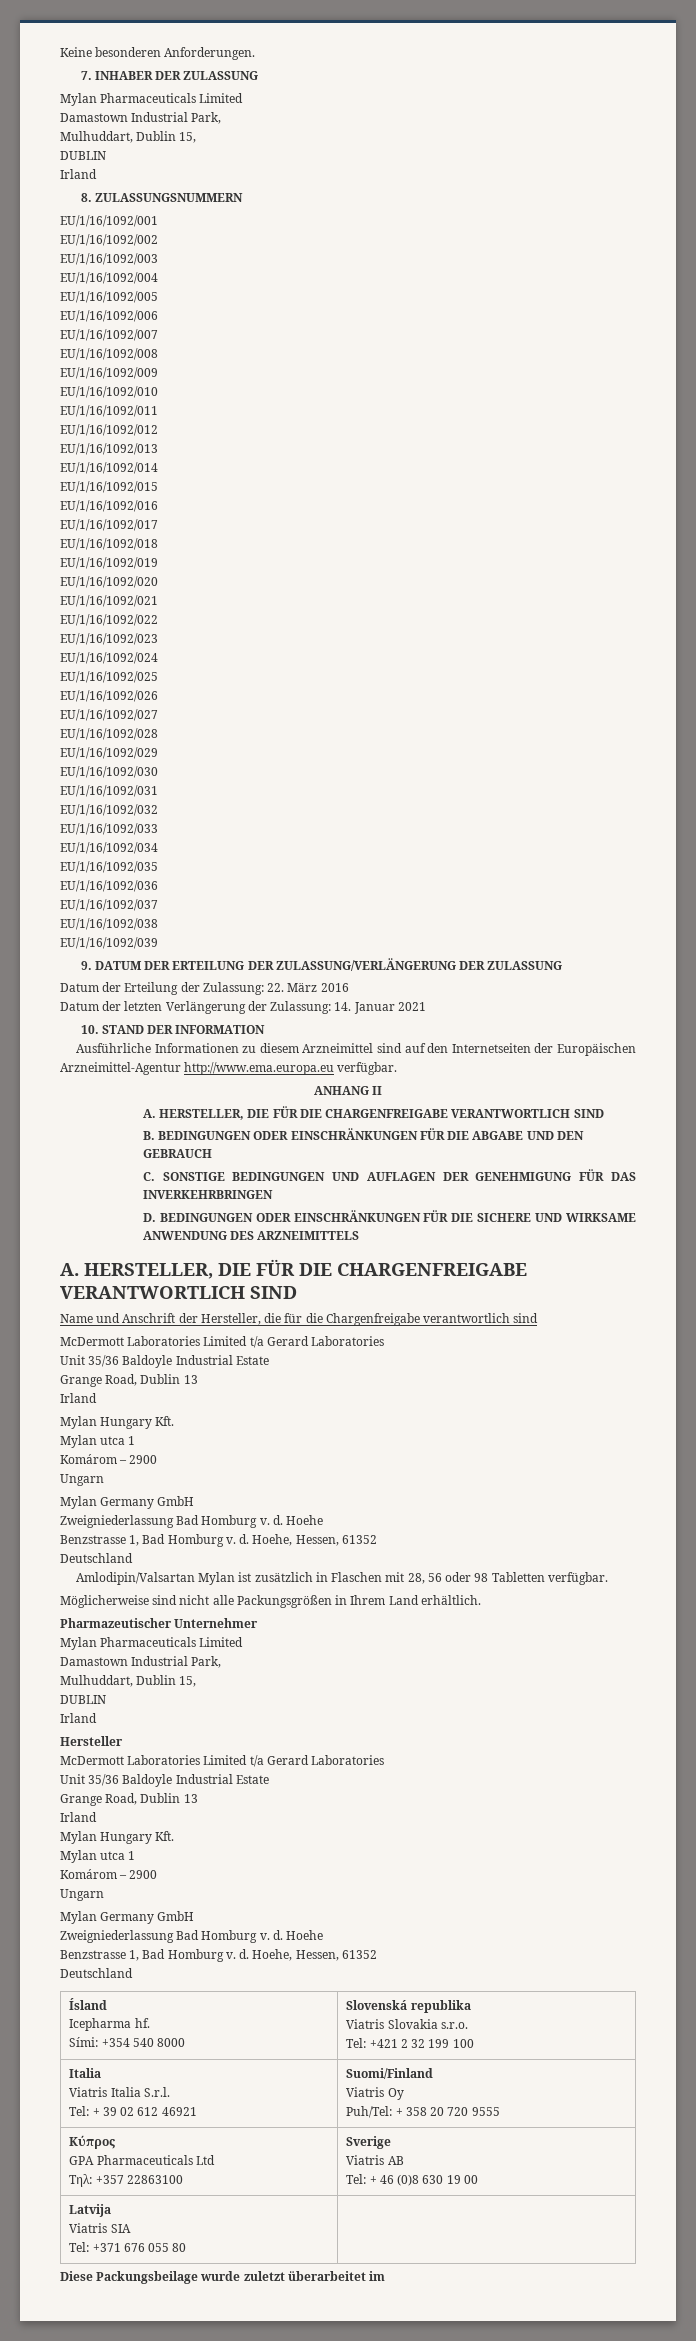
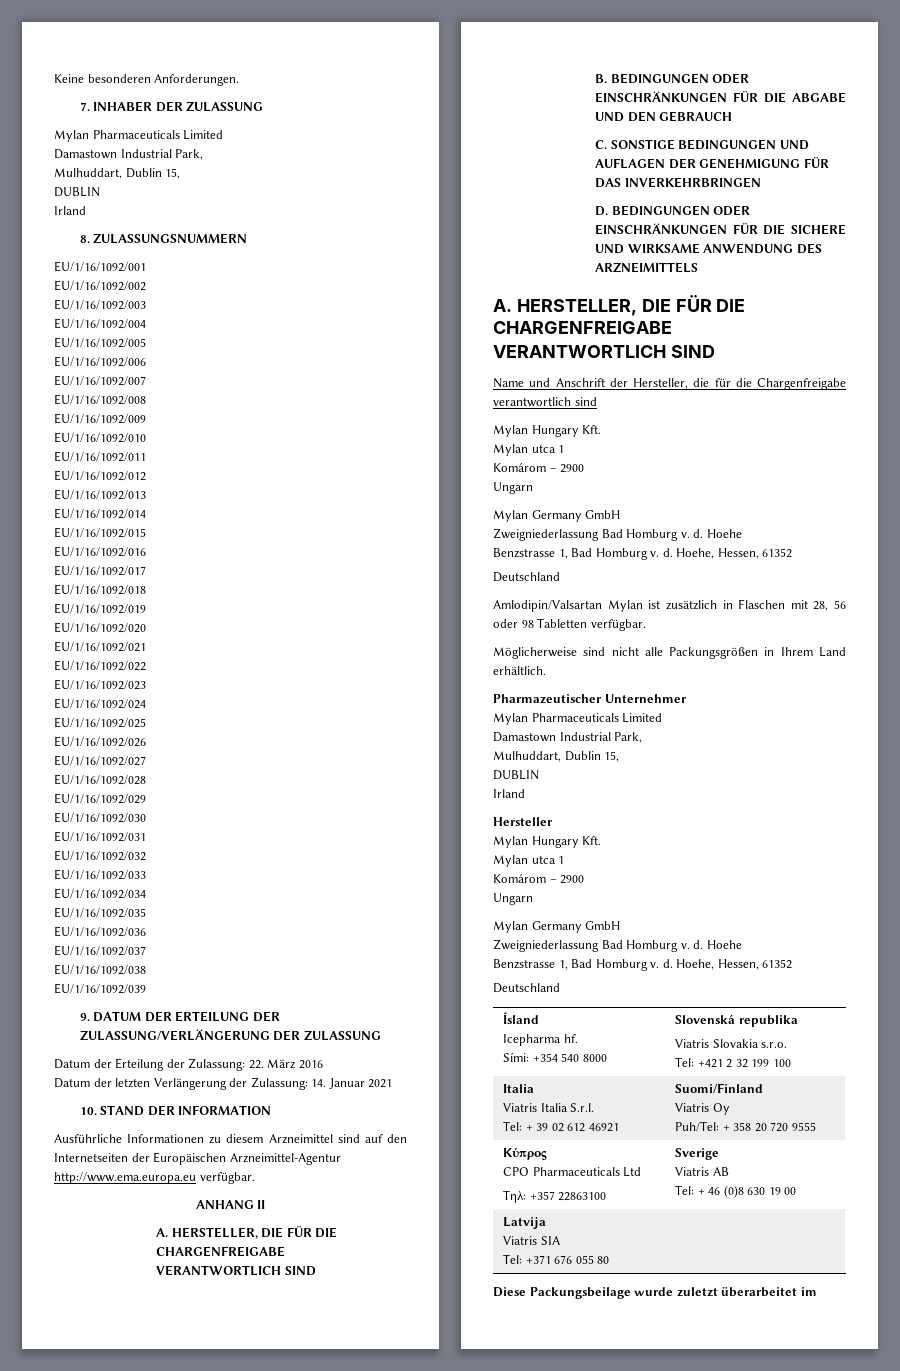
  Name und Anschrift der Hersteller, die für die Chargenfreigabe verantwortlich sind
- McDermott Laboratories Limited t/a Gerard Laboratories
- Unit 35/36 Baldoyle Industrial Estate
- Grange Road, Dublin 13
- Irland
  Hersteller
- McDermott Laboratories Limited t/a Gerard Laboratories
- Unit 35/36 Baldoyle Industrial Estate
- Grange Road, Dublin 13
- Irland
  Κύπρος
- GPA Pharmaceuticals Ltd
+ CPO Pharmaceuticals Ltd

